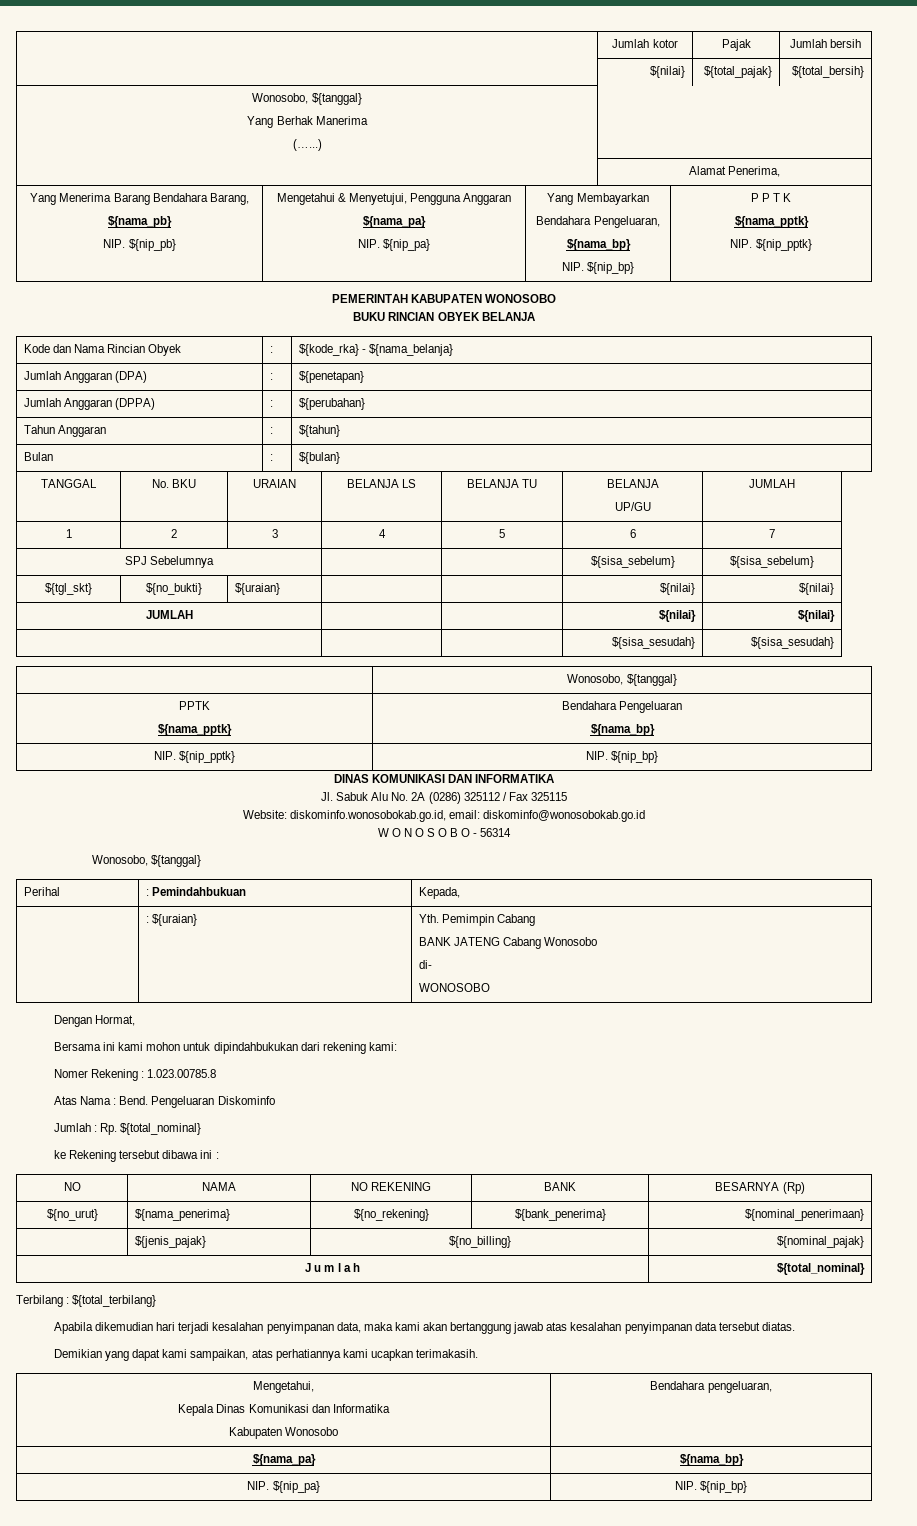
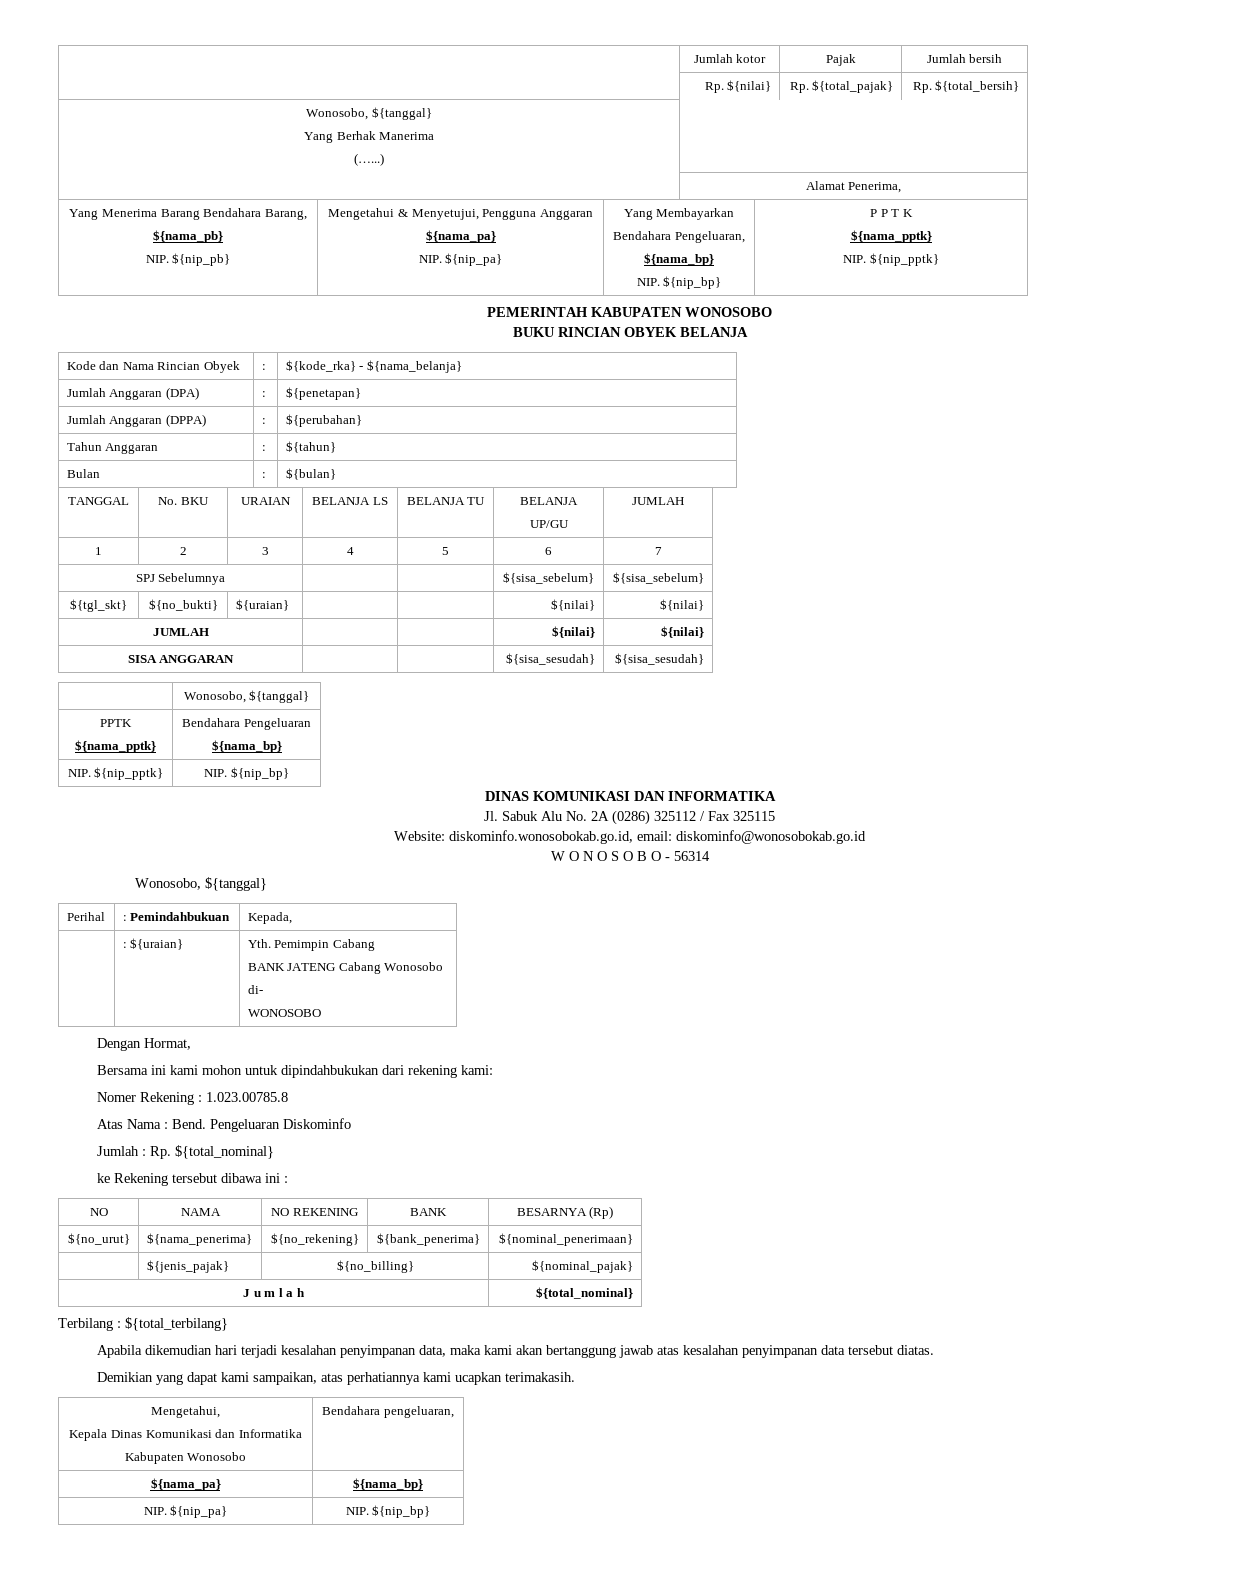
- | ${nilai} | ${total_pajak} | ${total_bersih}
+ | Rp. ${nilai} | Rp. ${total_pajak} | Rp. ${total_bersih}
- | | | ${sisa_sesudah} | ${sisa_sesudah}
+ SISA ANGGARAN | | | ${sisa_sesudah} | ${sisa_sesudah}

